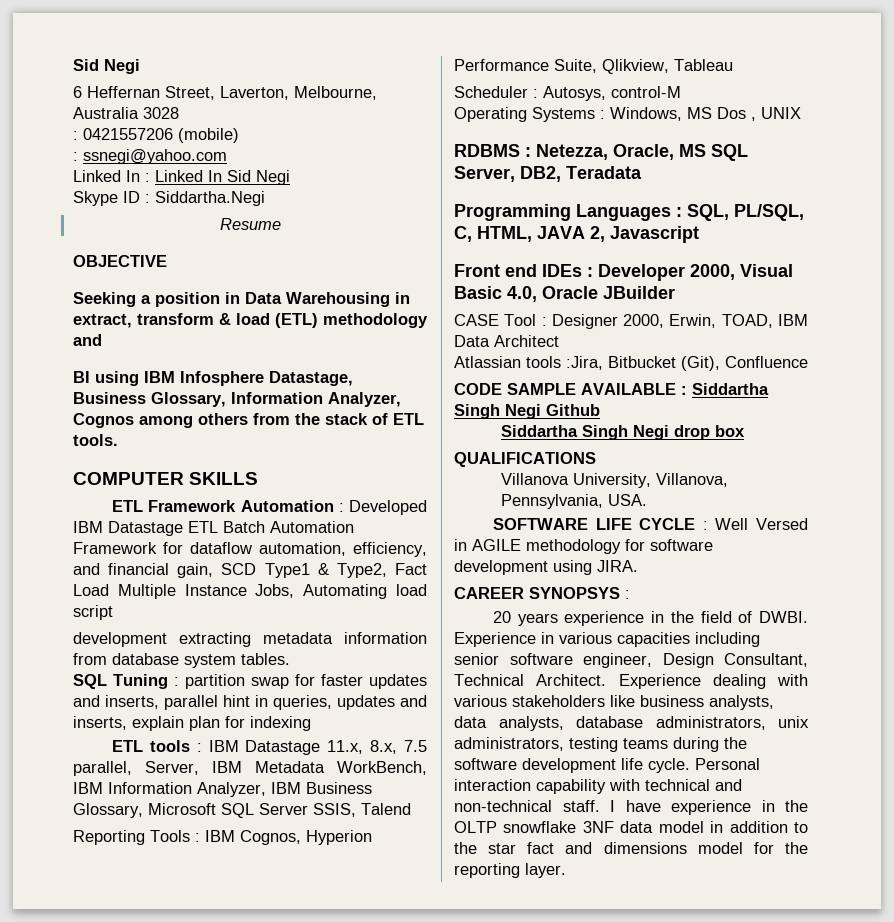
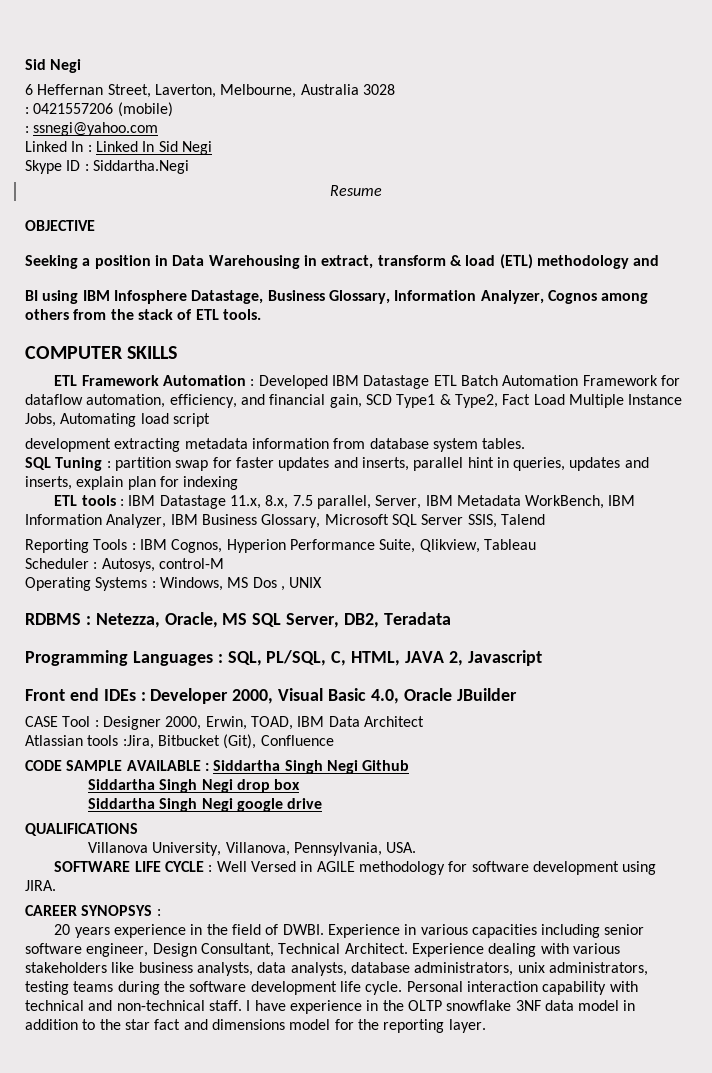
+ Siddartha Singh Negi google drive

